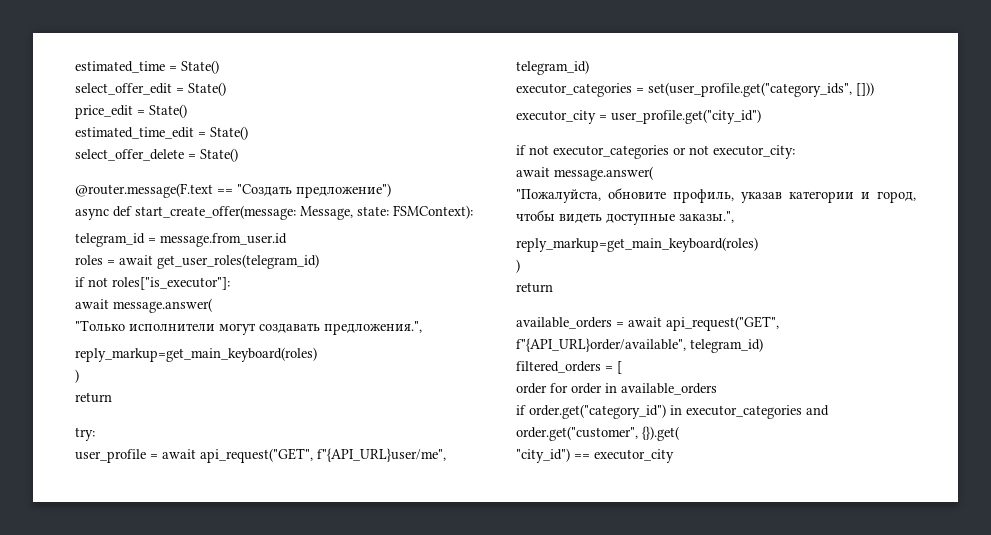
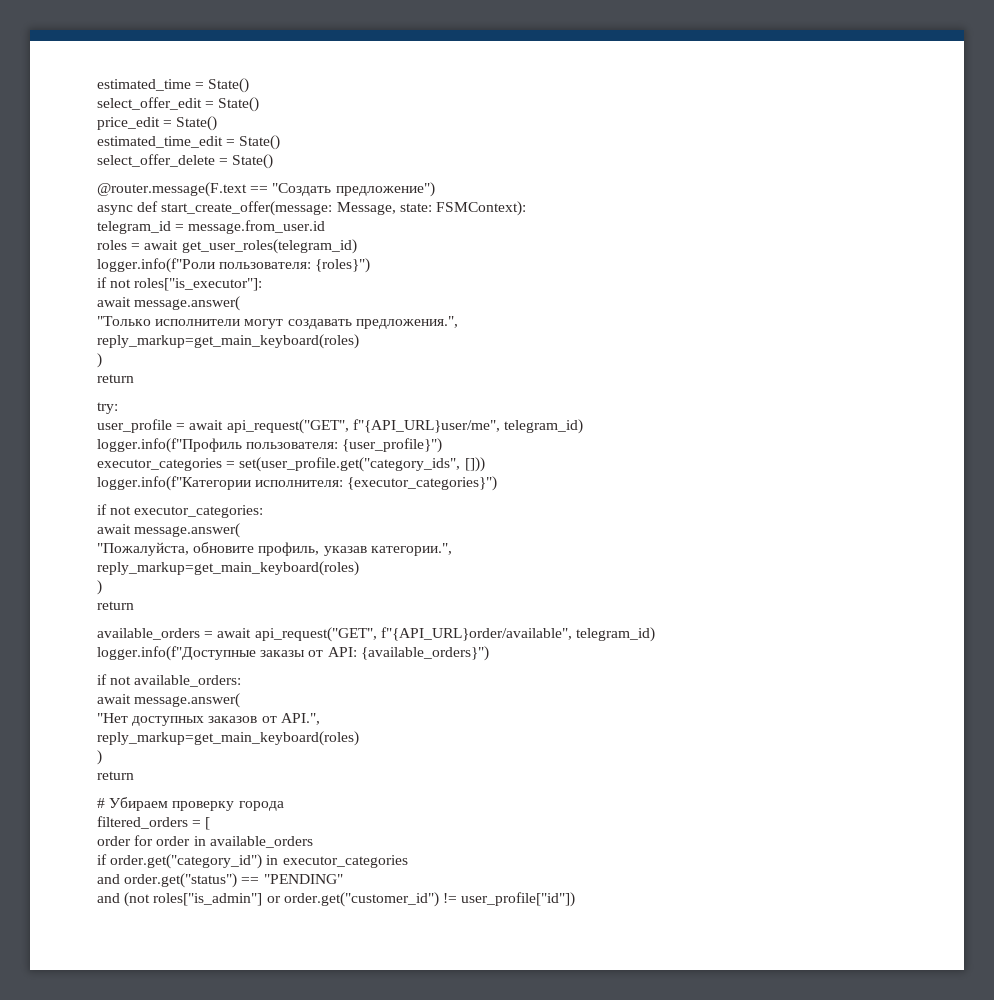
+ logger.info(f"Роли пользователя: {roles}")
+ logger.info(f"Профиль пользователя: {user_profile}")
- executor_city = user_profile.get("city_id")
- if not executor_categories or not executor_city:
+ logger.info(f"Категории исполнителя: {executor_categories}")
+ if not executor_categories:
- "Пожалуйста, обновите профиль, указав категории и город, чтобы видеть доступные заказы.",
+ "Пожалуйста, обновите профиль, указав категории.",
+ logger.info(f"Доступные заказы от API: {available_orders}")
+ if not available_orders:
+ await message.answer(
+ "Нет доступных заказов от API.",
+ reply_markup=get_main_keyboard(roles)
+ )
+ return
+ # Убираем проверку города
- if order.get("category_id") in executor_categories and order.get("customer", {}).get(
- "city_id") == executor_city
+ if order.get("category_id") in executor_categories
+ and order.get("status") == "PENDING"
+ and (not roles["is_admin"] or order.get("customer_id") != user_profile["id"])

